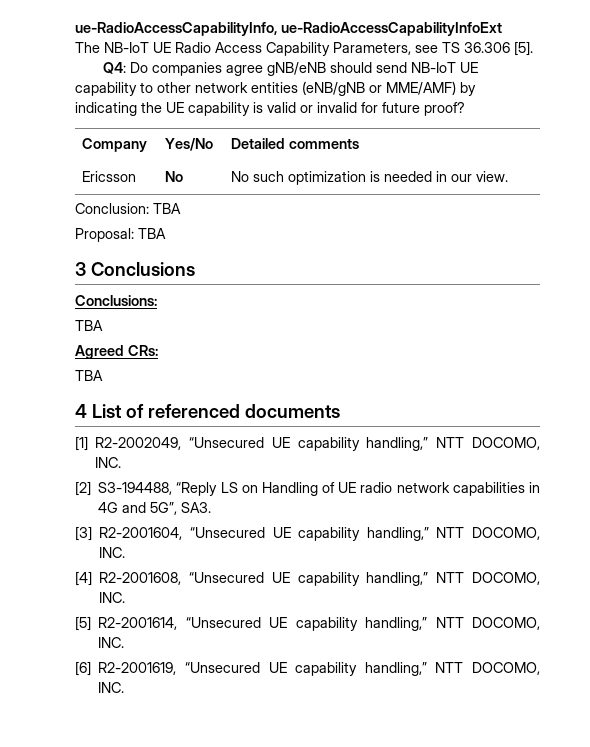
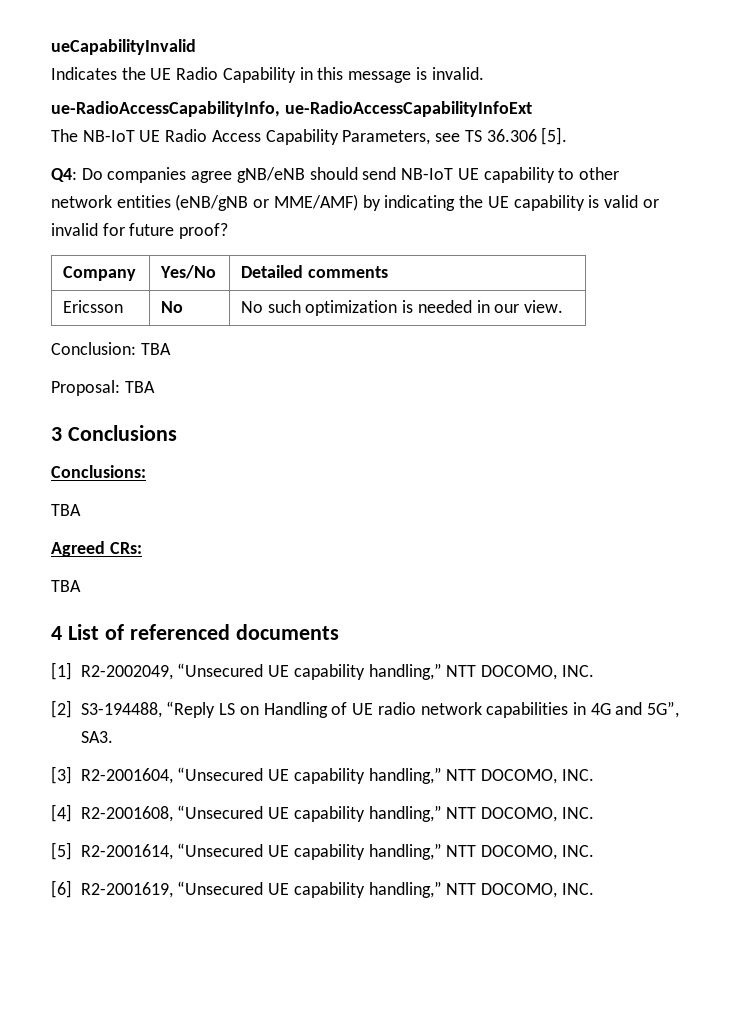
+ ueCapabilityInvalid
+ Indicates the UE Radio Capability in this message is invalid.

